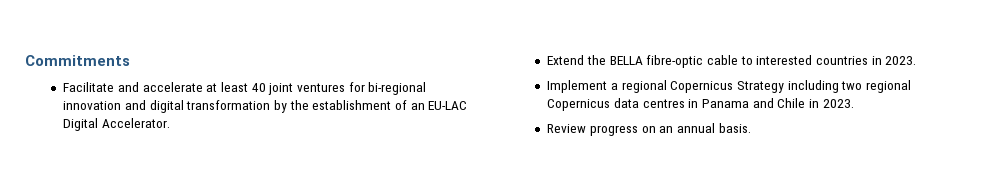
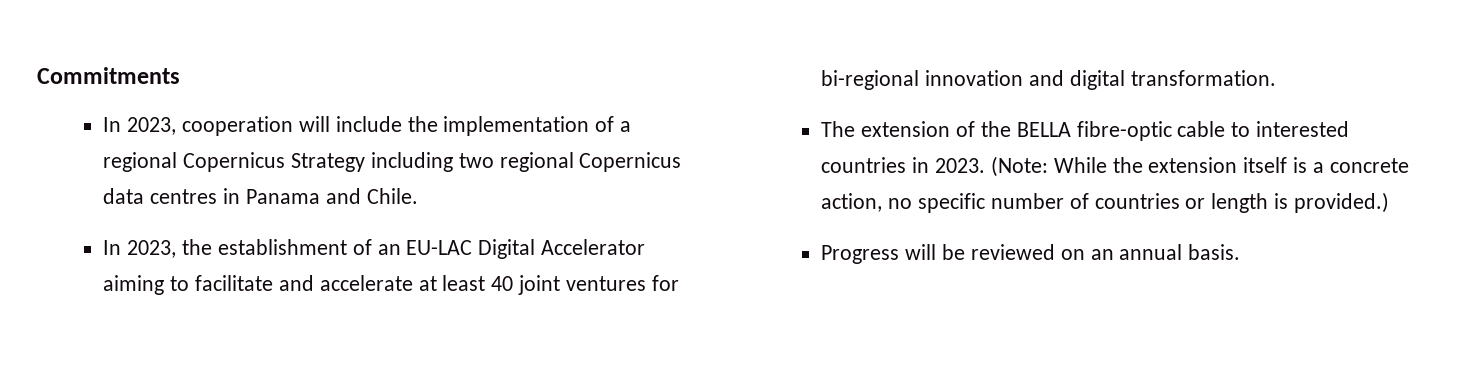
- Facilitate and accelerate at least 40 joint ventures for bi-regional innovation and digital transformation by the establishment of an EU-LAC Digital Accelerator.
- Extend the BELLA fibre-optic cable to interested countries in 2023.
- Implement a regional Copernicus Strategy including two regional Copernicus data centres in Panama and Chile in 2023.
- Review progress on an annual basis.
+ In 2023, cooperation will include the implementation of a regional Copernicus Strategy including two regional Copernicus data centres in Panama and Chile.
+ In 2023, the establishment of an EU-LAC Digital Accelerator aiming to facilitate and accelerate at least 40 joint ventures for bi-regional innovation and digital transformation.
+ The extension of the BELLA fibre-optic cable to interested countries in 2023. (Note: While the extension itself is a concrete action, no specific number of countries or length is provided.)
+ Progress will be reviewed on an annual basis.

